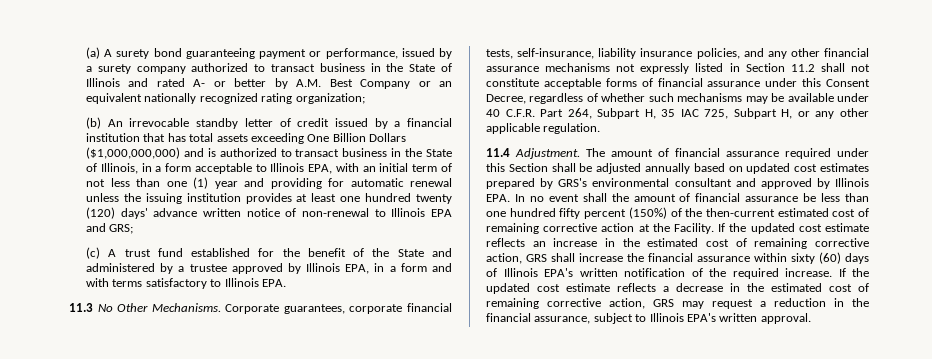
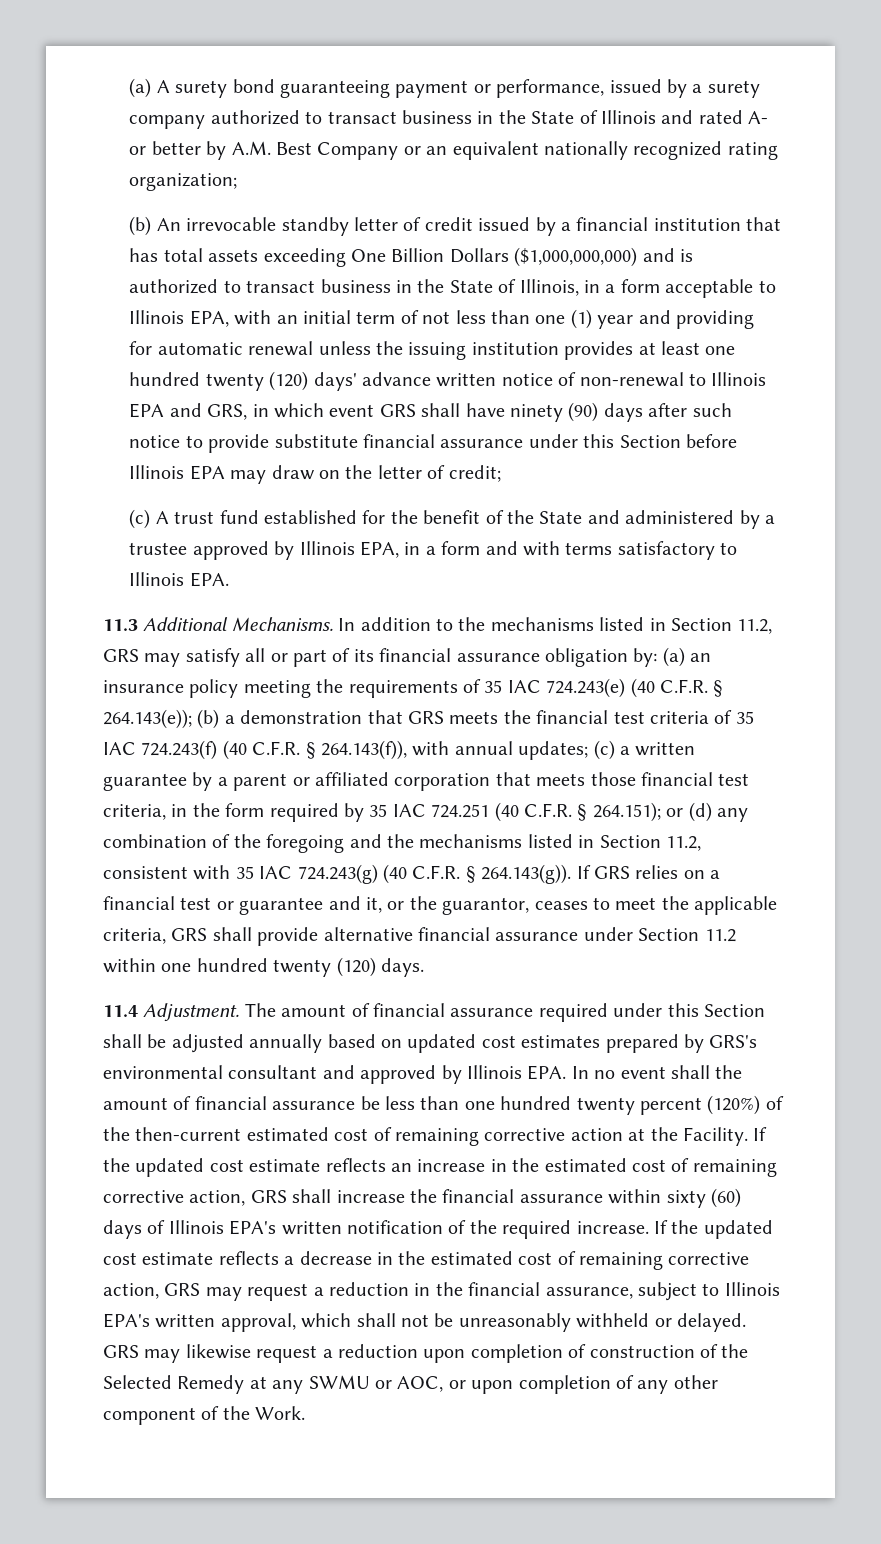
- (b) An irrevocable standby letter of credit issued by a financial institution that has total assets exceeding One Billion Dollars ($1,000,000,000) and is authorized to transact business in the State of Illinois, in a form acceptable to Illinois EPA, with an initial term of not less than one (1) year and providing for automatic renewal unless the issuing institution provides at least one hundred twenty (120) days' advance written notice of non-renewal to Illinois EPA and GRS;
+ (b) An irrevocable standby letter of credit issued by a financial institution that has total assets exceeding One Billion Dollars ($1,000,000,000) and is authorized to transact business in the State of Illinois, in a form acceptable to Illinois EPA, with an initial term of not less than one (1) year and providing for automatic renewal unless the issuing institution provides at least one hundred twenty (120) days' advance written notice of non-renewal to Illinois EPA and GRS, in which event GRS shall have ninety (90) days after such notice to provide substitute financial assurance under this Section before Illinois EPA may draw on the letter of credit;
- 11.3 No Other Mechanisms. Corporate guarantees, corporate financial tests, self-insurance, liability insurance policies, and any other financial assurance mechanisms not expressly listed in Section 11.2 shall not constitute acceptable forms of financial assurance under this Consent Decree, regardless of whether such mechanisms may be available under 40 C.F.R. Part 264, Subpart H, 35 IAC 725, Subpart H, or any other applicable regulation.
+ 11.3 Additional Mechanisms. In addition to the mechanisms listed in Section 11.2, GRS may satisfy all or part of its financial assurance obligation by: (a) an insurance policy meeting the requirements of 35 IAC 724.243(e) (40 C.F.R. § 264.143(e)); (b) a demonstration that GRS meets the financial test criteria of 35 IAC 724.243(f) (40 C.F.R. § 264.143(f)), with annual updates; (c) a written guarantee by a parent or affiliated corporation that meets those financial test criteria, in the form required by 35 IAC 724.251 (40 C.F.R. § 264.151); or (d) any combination of the foregoing and the mechanisms listed in Section 11.2, consistent with 35 IAC 724.243(g) (40 C.F.R. § 264.143(g)). If GRS relies on a financial test or guarantee and it, or the guarantor, ceases to meet the applicable criteria, GRS shall provide alternative financial assurance under Section 11.2 within one hundred twenty (120) days.
- The amount of financial assurance required under this Section shall be adjusted annually based on updated cost estimates prepared by GRS's environmental consultant and approved by Illinois EPA. In no event shall the amount of financial assurance be less than one hundred fifty percent (150%) of the then-current estimated cost of remaining corrective action at the Facility.
+ The amount of financial assurance required under this Section shall be adjusted annually based on updated cost estimates prepared by GRS's environmental consultant and approved by Illinois EPA. In no event shall the amount of financial assurance be less than one hundred twenty percent (120%) of the then-current estimated cost of remaining corrective action at the Facility.
- If the updated cost estimate reflects a decrease in the estimated cost of remaining corrective action, GRS may request a reduction in the financial assurance, subject to Illinois EPA's written approval.
+ If the updated cost estimate reflects a decrease in the estimated cost of remaining corrective action, GRS may request a reduction in the financial assurance, subject to Illinois EPA's written approval, which shall not be unreasonably withheld or delayed. GRS may likewise request a reduction upon completion of construction of the Selected Remedy at any SWMU or AOC, or upon completion of any other component of the Work.

